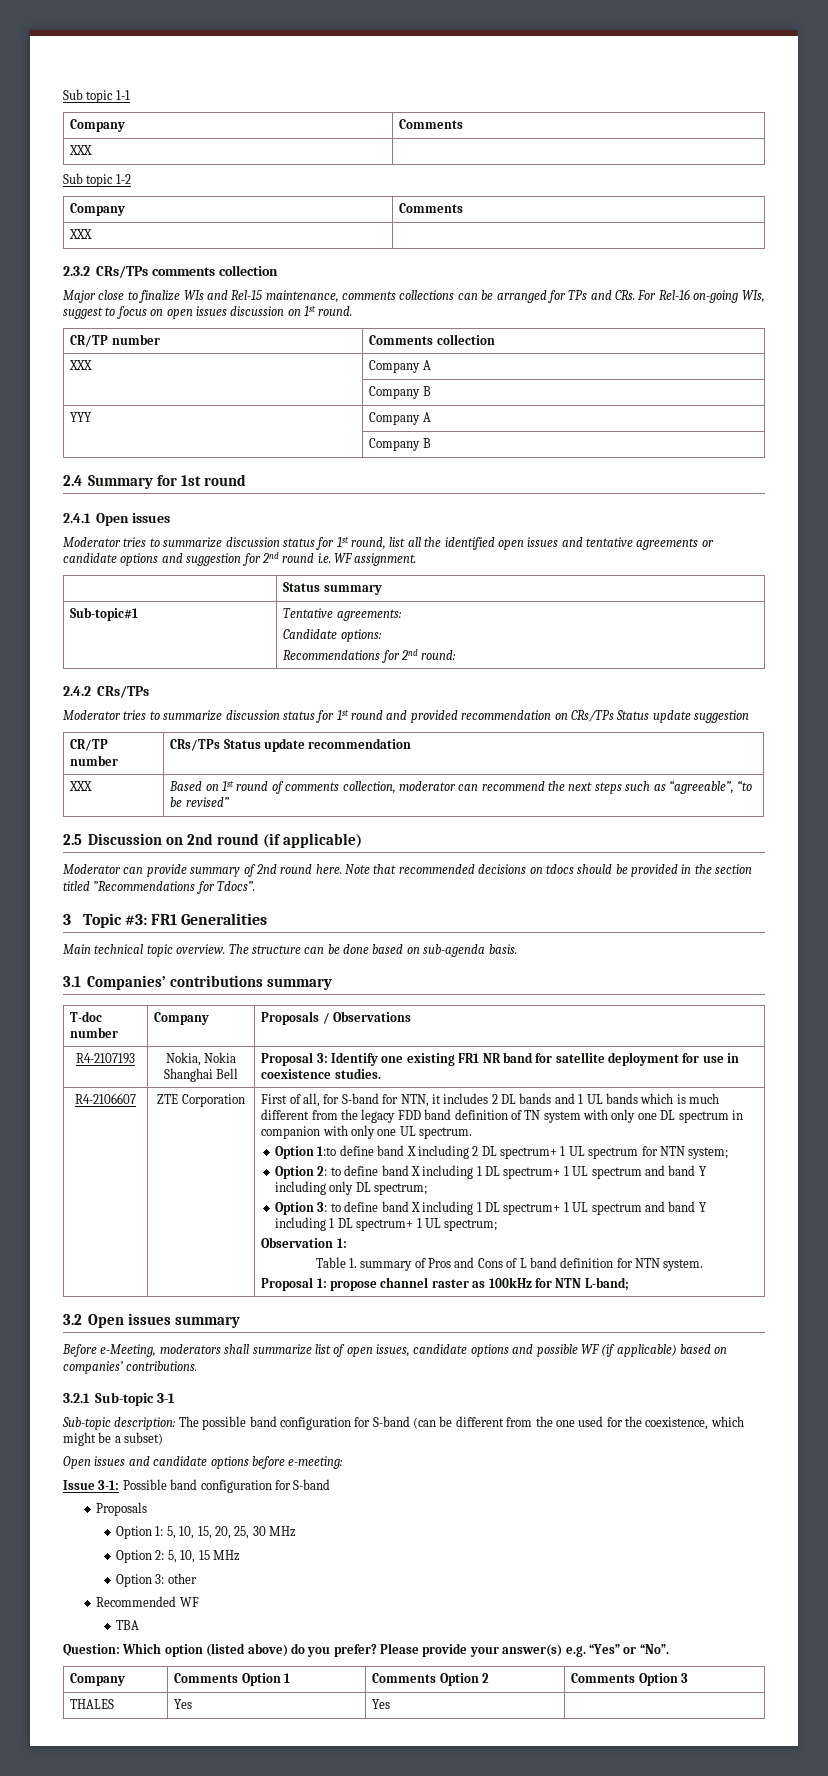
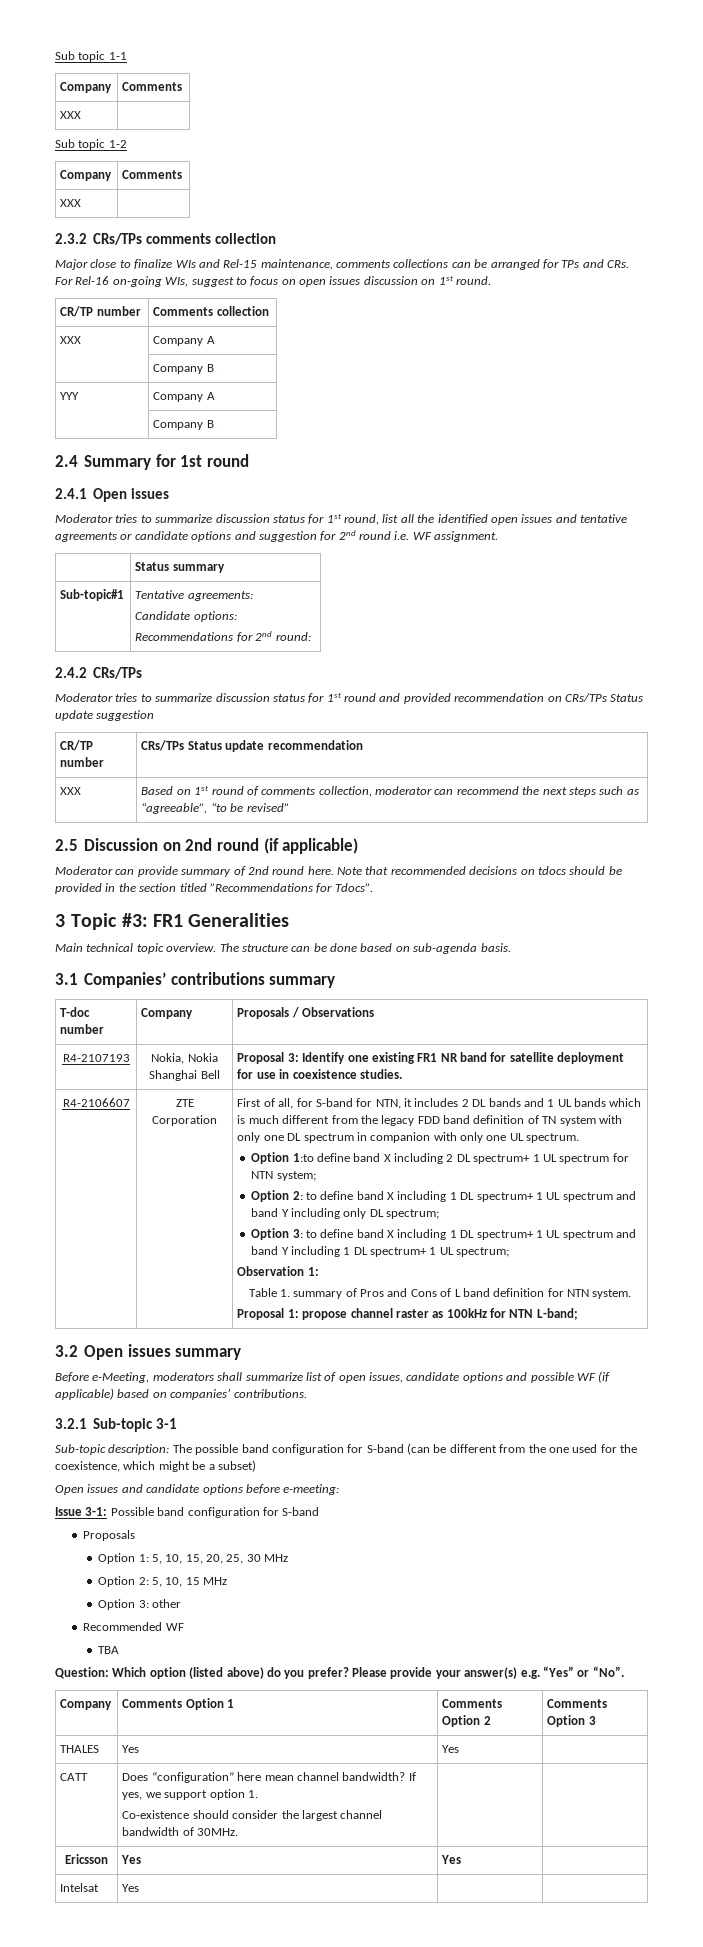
+ CATT | Does “configuration” here mean channel bandwidth? If yes, we support option 1.
+ Co-existence should consider the largest channel bandwidth of 30MHz. | |
+ Ericsson | Yes | Yes |
+ Intelsat | Yes | |

